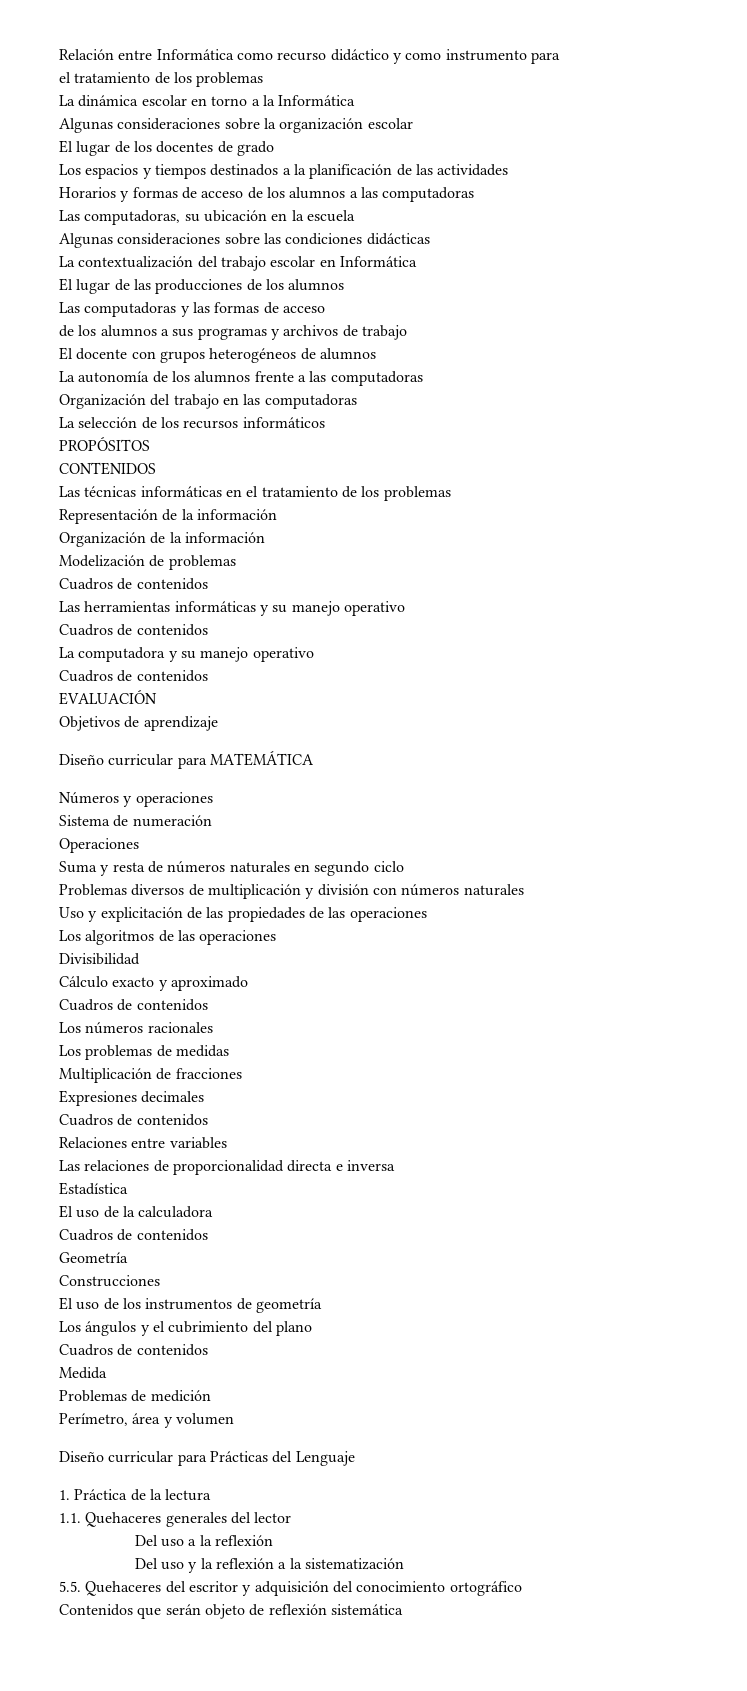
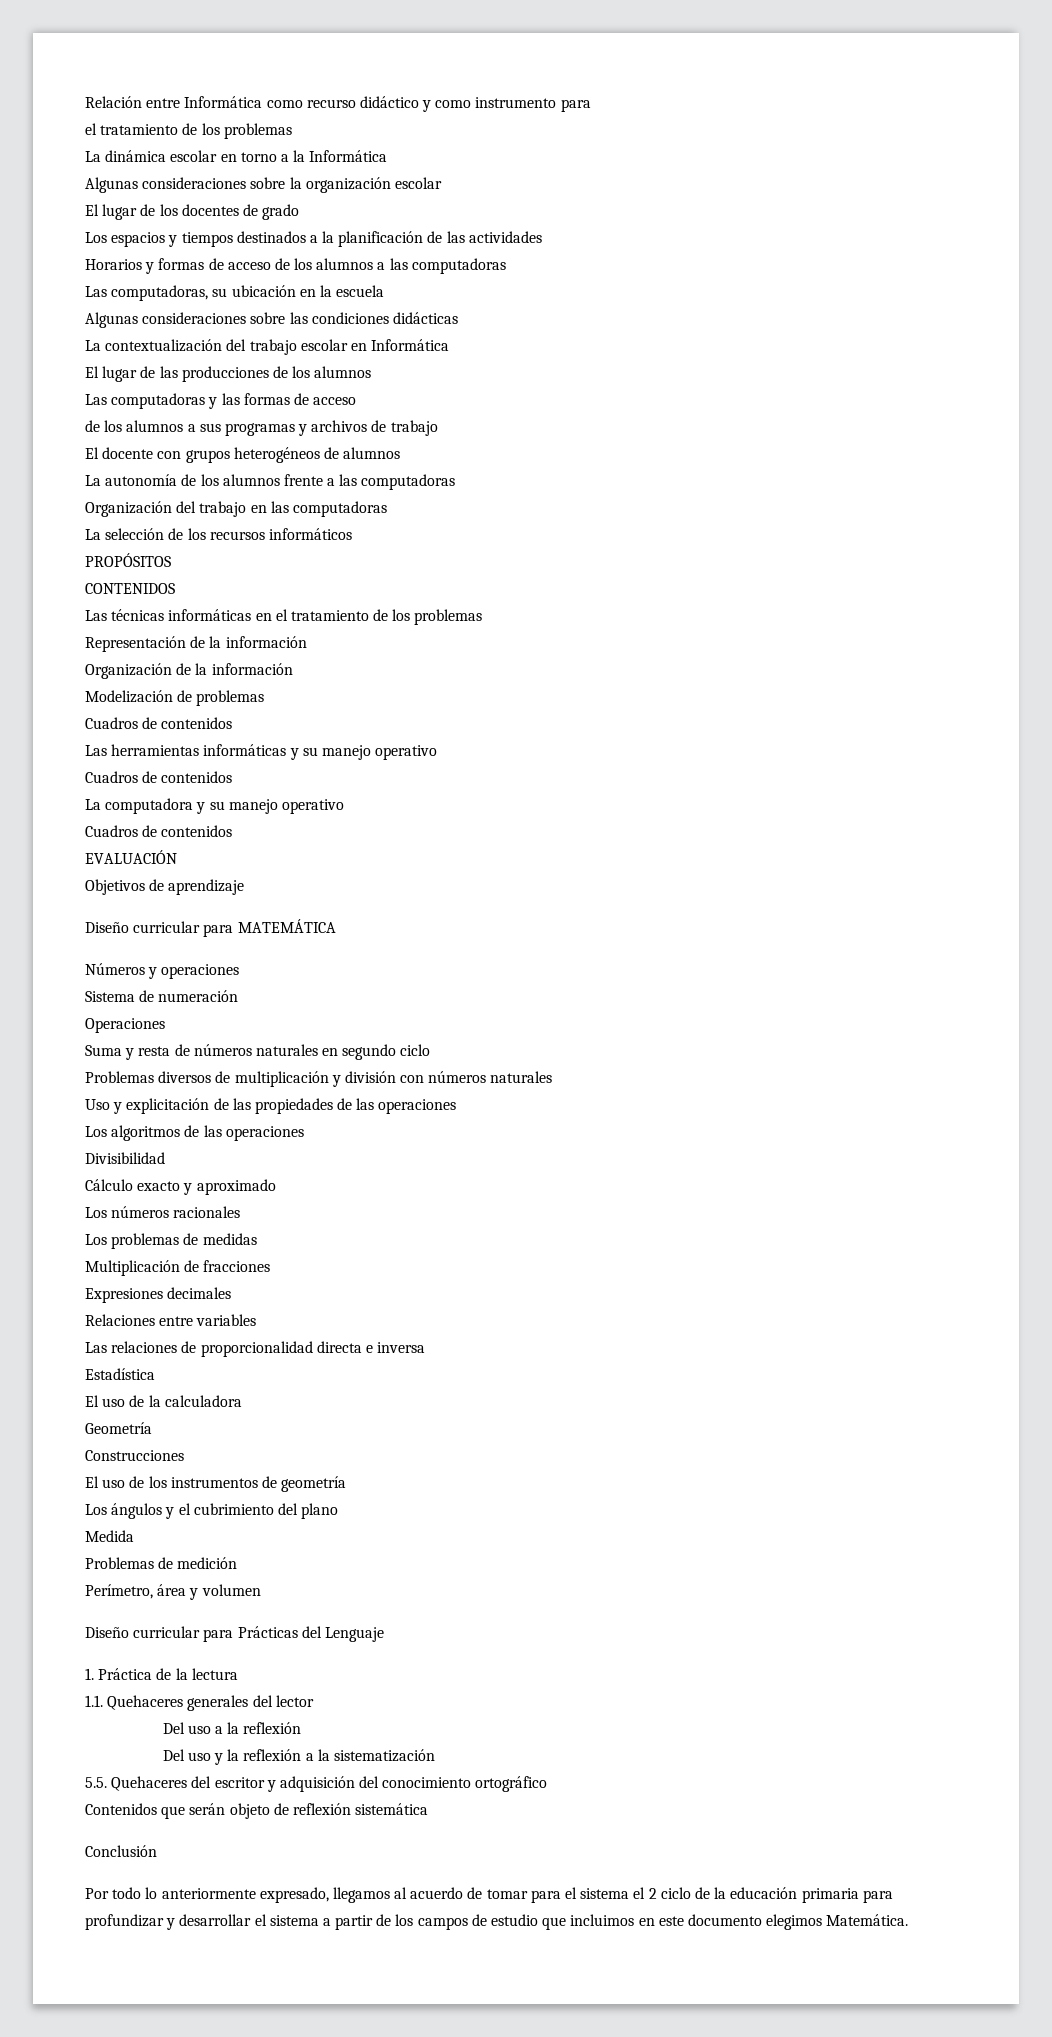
  Cálculo exacto y aproximado
- Cuadros de contenidos
  Expresiones decimales
- Cuadros de contenidos
  El uso de la calculadora
- Cuadros de contenidos
  Los ángulos y el cubrimiento del plano
- Cuadros de contenidos
+ Conclusión
+ Por todo lo anteriormente expresado, llegamos al acuerdo de tomar para el sistema el 2 ciclo de la educación primaria para profundizar y desarrollar el sistema a partir de los campos de estudio que incluimos en este documento elegimos Matemática.

